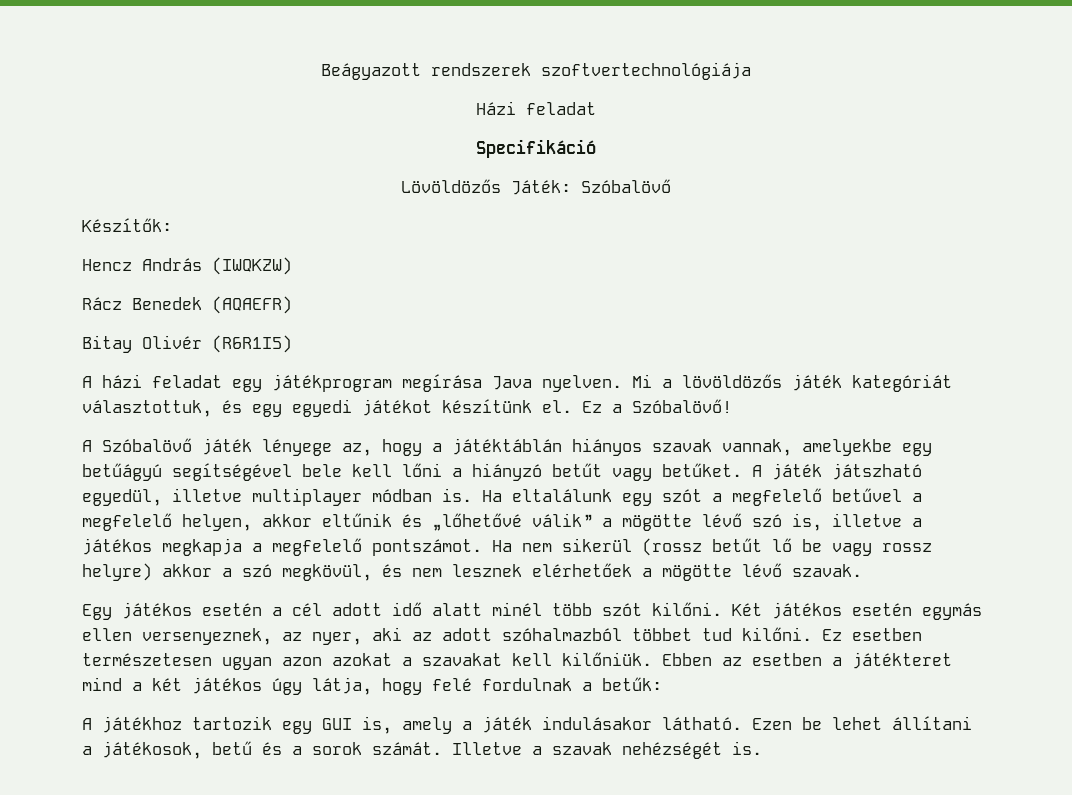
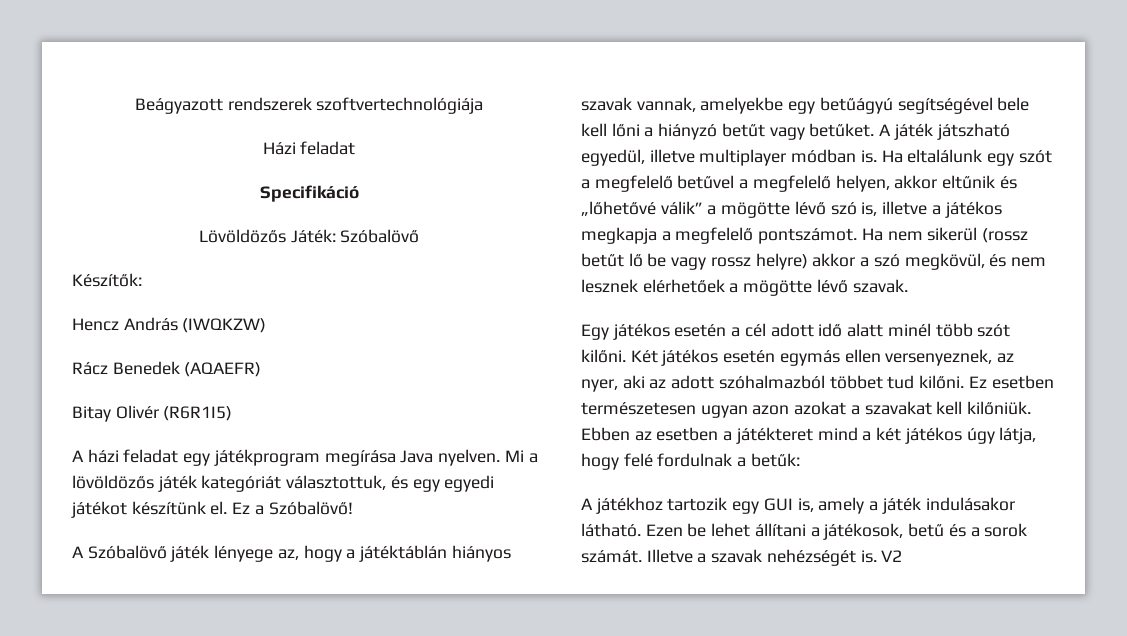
+ V2

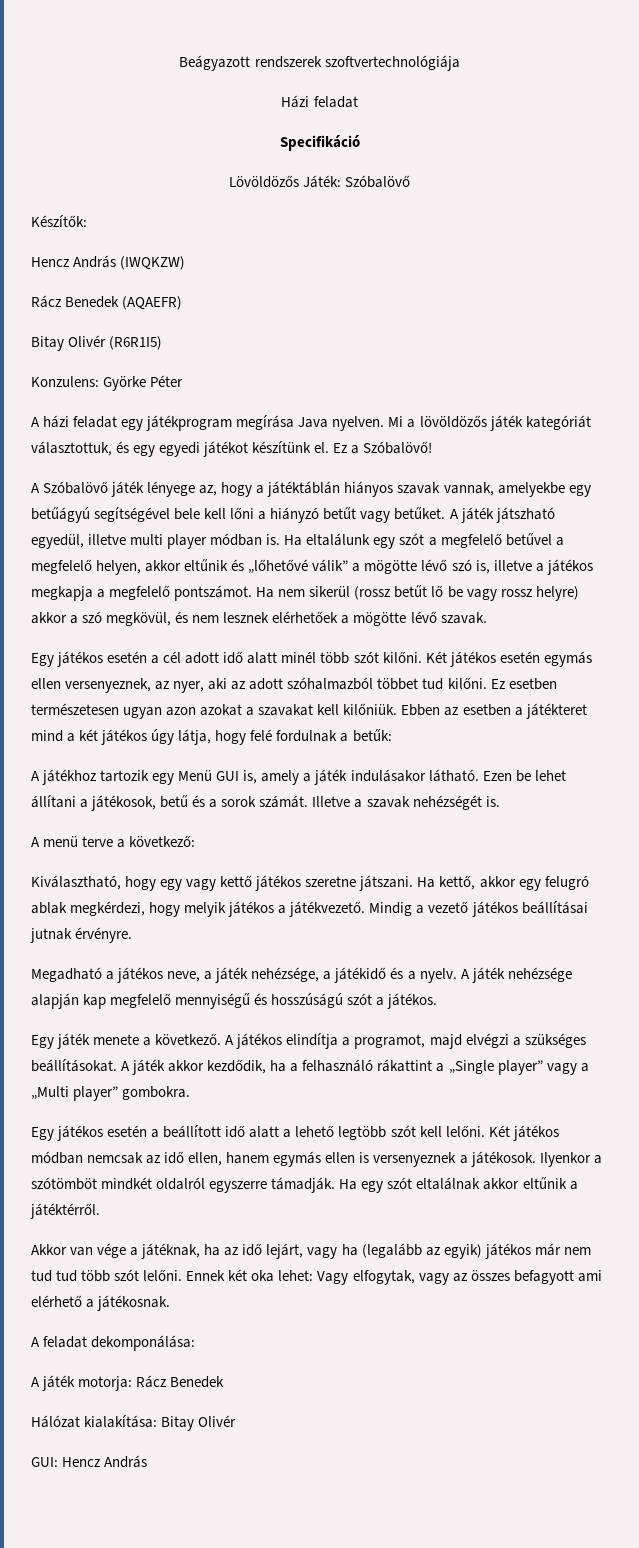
+ Konzulens: Györke Péter
- A játék játszható egyedül, illetve multiplayer módban is.
+ A játék játszható egyedül, illetve multi player módban is.
- A játékhoz tartozik egy GUI is, amely a játék indulásakor látható.
+ A játékhoz tartozik egy Menü GUI is, amely a játék indulásakor látható.
- Illetve a szavak nehézségét is. V2
+ Illetve a szavak nehézségét is.
+ A menü terve a következő:
+ Kiválasztható, hogy egy vagy kettő játékos szeretne játszani. Ha kettő, akkor egy felugró ablak megkérdezi, hogy melyik játékos a játékvezető. Mindig a vezető játékos beállításai jutnak érvényre.
+ Megadható a játékos neve, a játék nehézsége, a játékidő és a nyelv. A játék nehézsége alapján kap megfelelő mennyiségű és hosszúságú szót a játékos.
+ Egy játék menete a következő. A játékos elindítja a programot, majd elvégzi a szükséges beállításokat. A játék akkor kezdődik, ha a felhasználó rákattint a „Single player” vagy a „Multi player” gombokra.
+ Egy játékos esetén a beállított idő alatt a lehető legtöbb szót kell lelőni. Két játékos módban nemcsak az idő ellen, hanem egymás ellen is versenyeznek a játékosok. Ilyenkor a szótömböt mindkét oldalról egyszerre támadják. Ha egy szót eltalálnak akkor eltűnik a játéktérről.
+ Akkor van vége a játéknak, ha az idő lejárt, vagy ha (legalább az egyik) játékos már nem tud tud több szót lelőni. Ennek két oka lehet: Vagy elfogytak, vagy az összes befagyott ami elérhető a játékosnak.
+ A feladat dekomponálása:
+ A játék motorja: Rácz Benedek
+ Hálózat kialakítása: Bitay Olivér
+ GUI: Hencz András

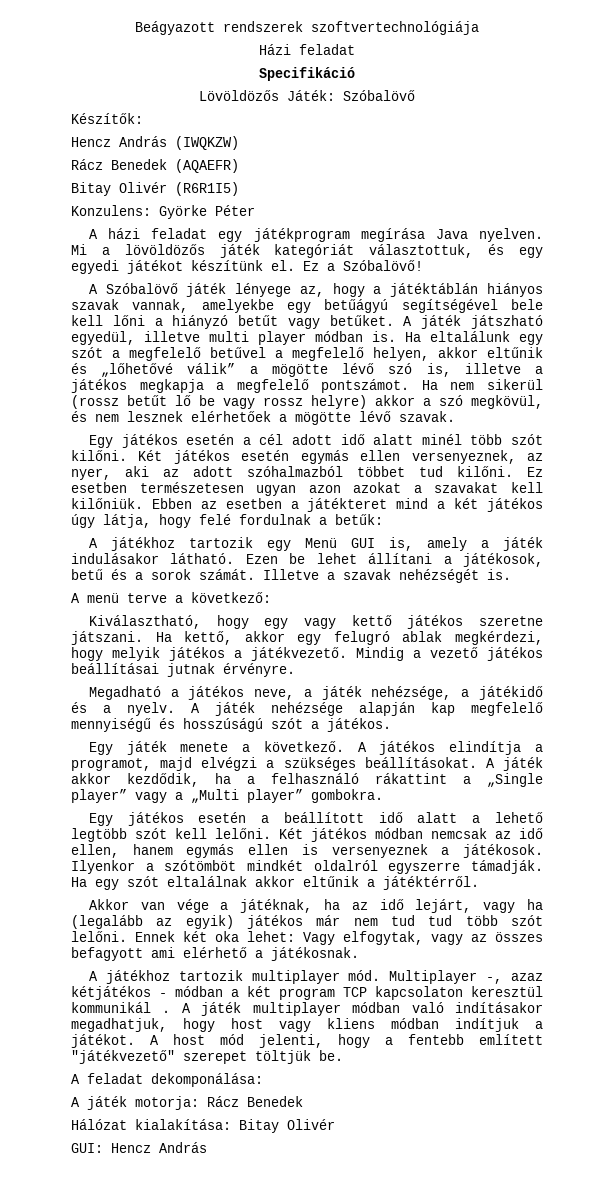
+ A játékhoz tartozik multiplayer mód. Multiplayer -, azaz kétjátékos - módban a két program TCP kapcsolaton keresztül kommunikál . A játék multiplayer módban való indításakor megadhatjuk, hogy host vagy kliens módban indítjuk a játékot. A host mód jelenti, hogy a fentebb említett "játékvezető" szerepet töltjük be.

